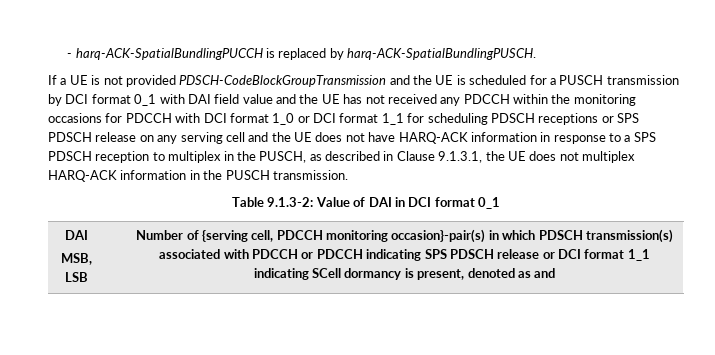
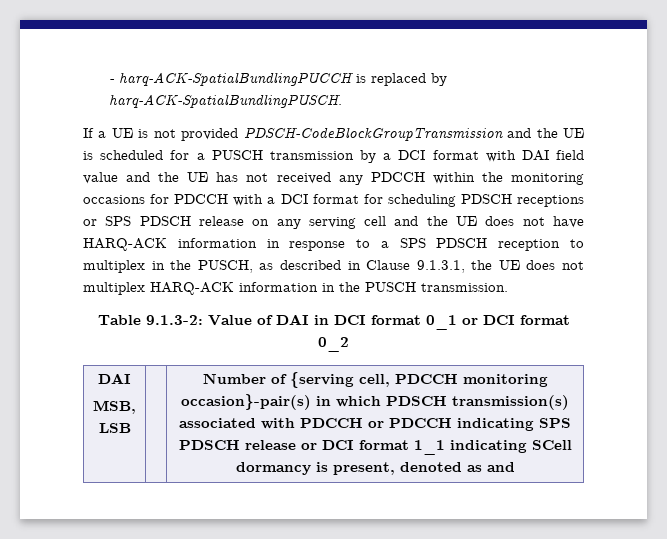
- If a UE is not provided PDSCH-CodeBlockGroupTransmission and the UE is scheduled for a PUSCH transmission by DCI format 0_1 with DAI field value and the UE has not received any PDCCH within the monitoring occasions for PDCCH with DCI format 1_0 or DCI format 1_1 for scheduling PDSCH receptions or SPS PDSCH release on any serving cell and the UE does not have HARQ-ACK information in response to a SPS PDSCH reception to multiplex in the PUSCH, as described in Clause 9.1.3.1, the UE does not multiplex HARQ-ACK information in the PUSCH transmission.
+ If a UE is not provided PDSCH-CodeBlockGroupTransmission and the UE is scheduled for a PUSCH transmission by a DCI format with DAI field value and the UE has not received any PDCCH within the monitoring occasions for PDCCH with a DCI format for scheduling PDSCH receptions or SPS PDSCH release on any serving cell and the UE does not have HARQ-ACK information in response to a SPS PDSCH reception to multiplex in the PUSCH, as described in Clause 9.1.3.1, the UE does not multiplex HARQ-ACK information in the PUSCH transmission.
- Table 9.1.3-2: Value of DAI in DCI format 0_1
+ Table 9.1.3-2: Value of DAI in DCI format 0_1 or DCI format 0_2

